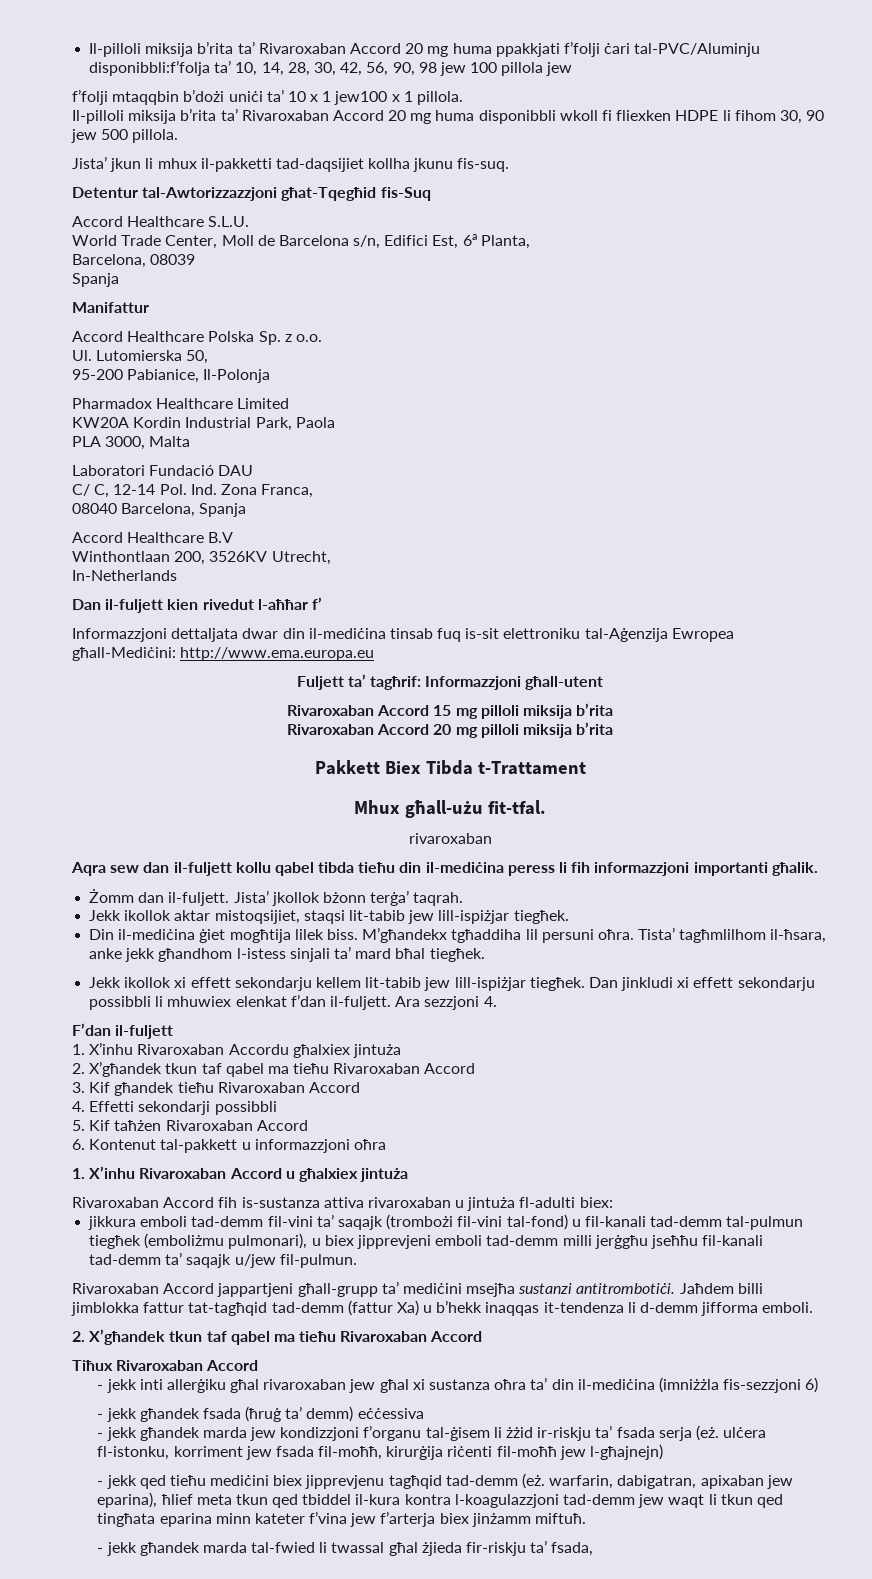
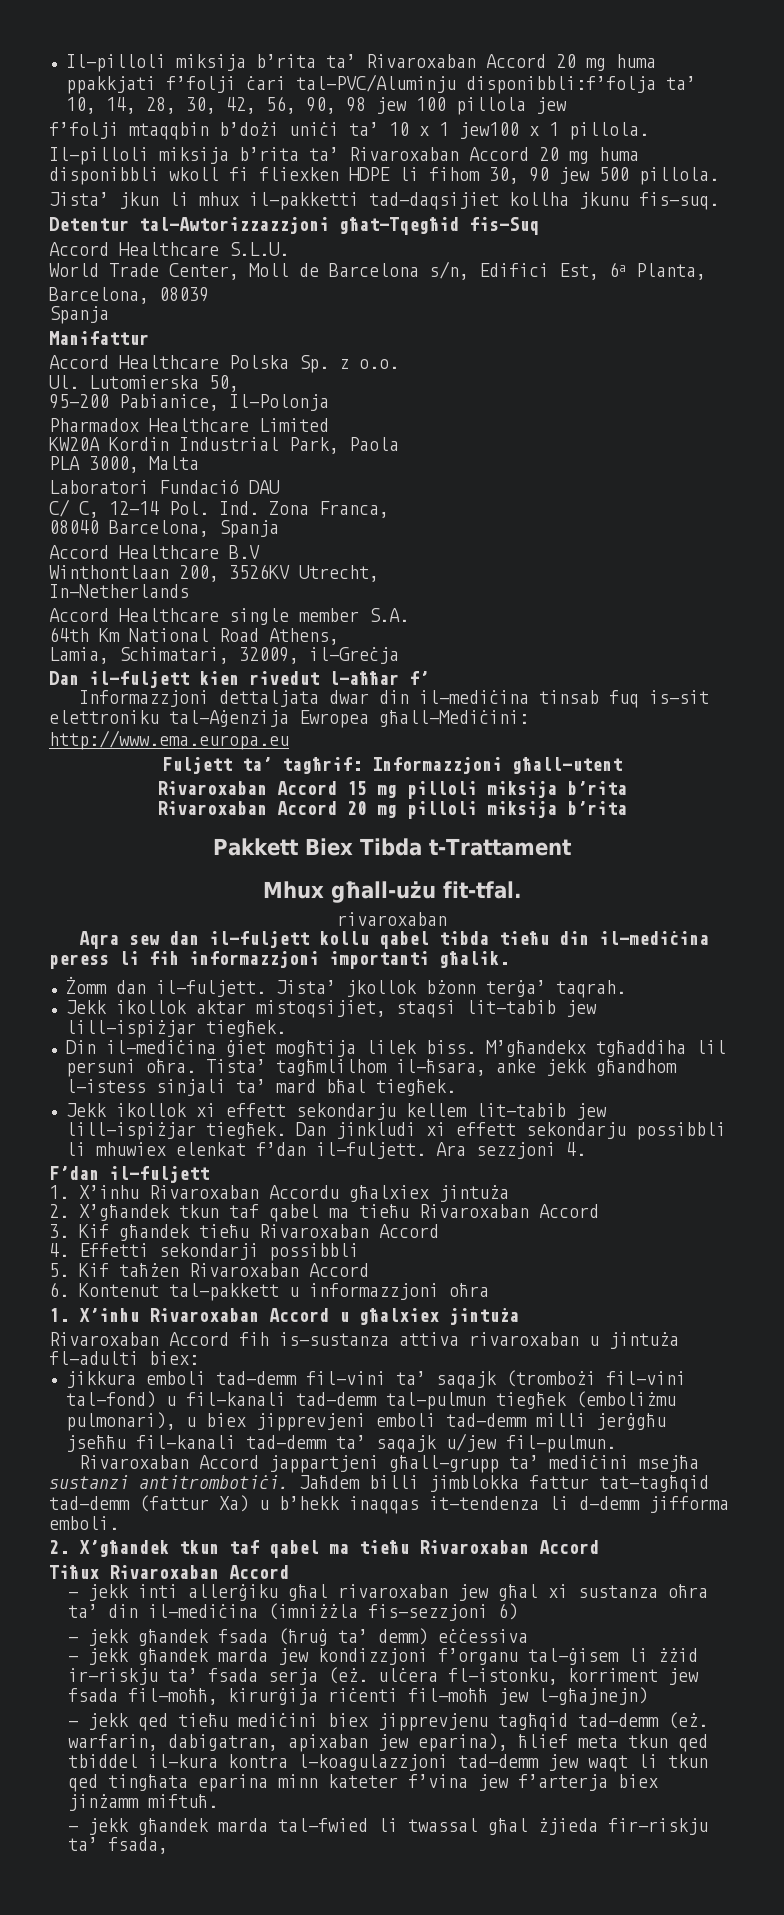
+ Accord Healthcare single member S.A.
+ 64th Km National Road Athens,
+ Lamia, Schimatari, 32009, il-Greċja

